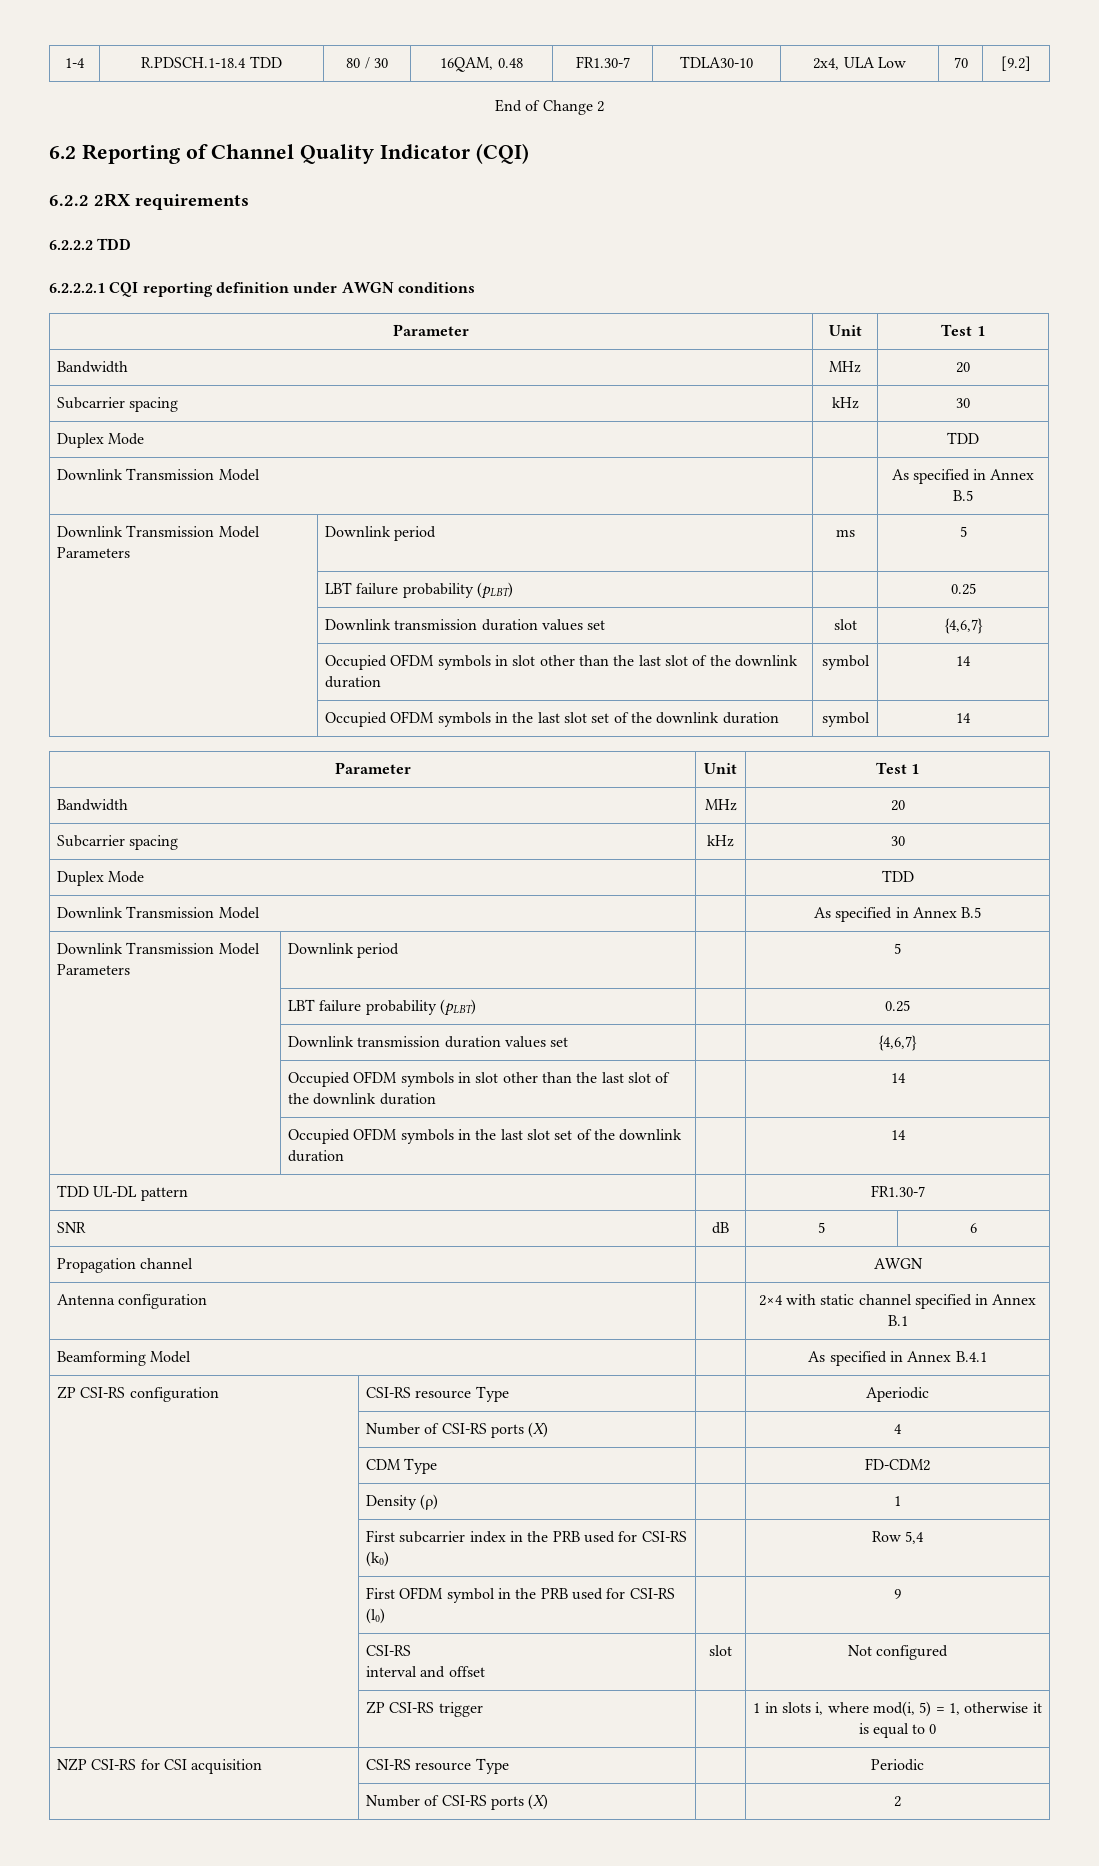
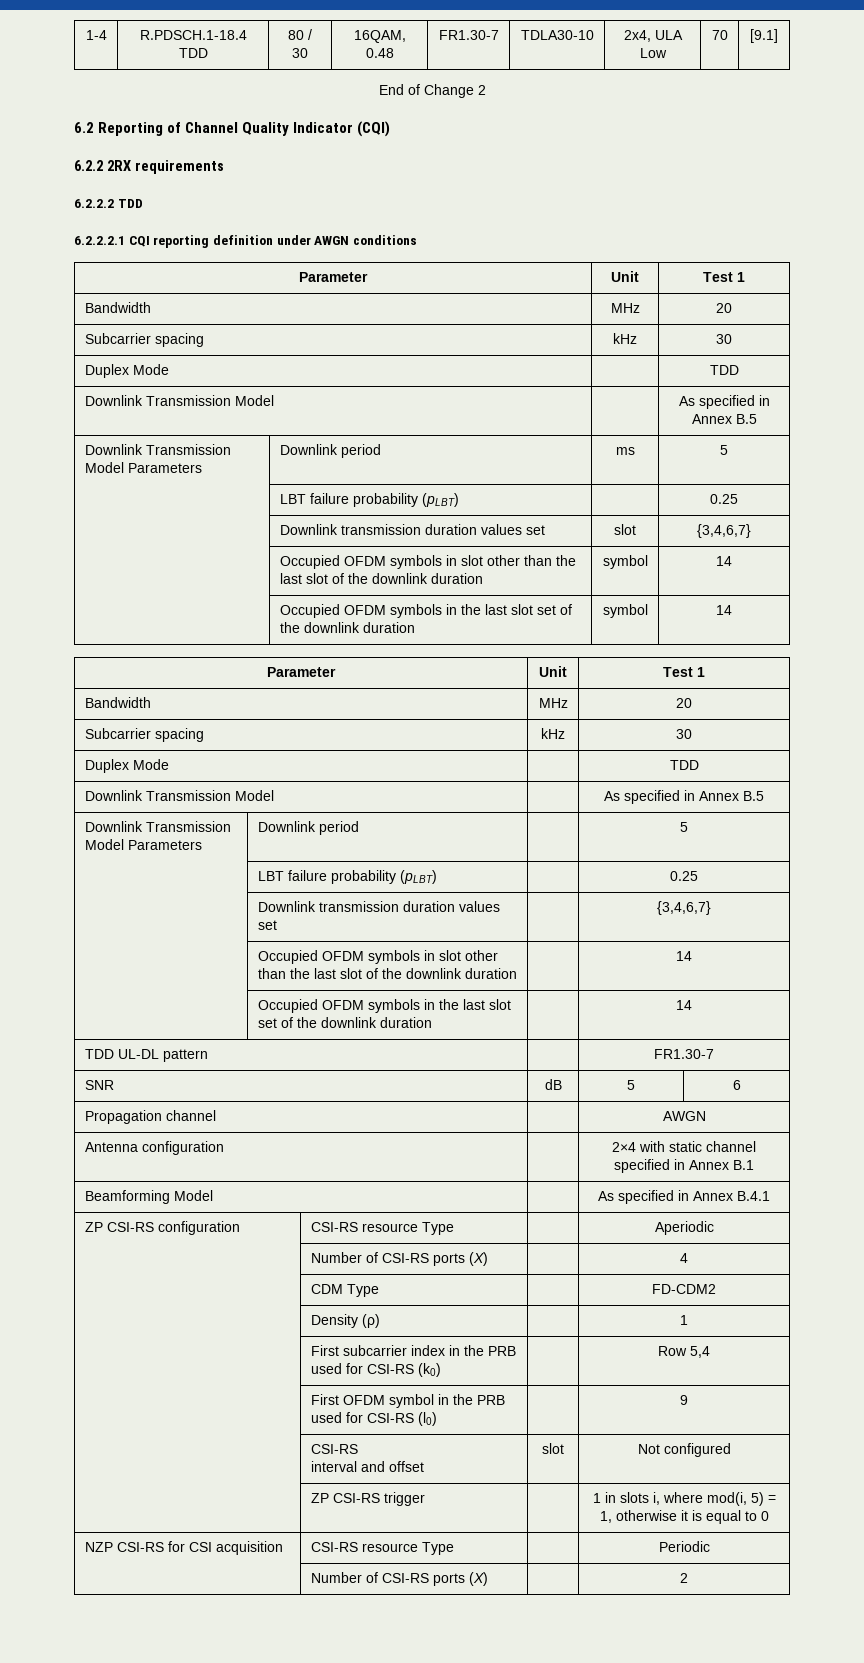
- 1-4 | R.PDSCH.1-18.4 TDD | 80 / 30 | 16QAM, 0.48 | FR1.30-7 | TDLA30-10 | 2x4, ULA Low | 70 | [9.2]
+ 1-4 | R.PDSCH.1-18.4 TDD | 80 / 30 | 16QAM, 0.48 | FR1.30-7 | TDLA30-10 | 2x4, ULA Low | 70 | [9.1]
- | Downlink transmission duration values set | slot | {4,6,7}
+ | Downlink transmission duration values set | slot | {3,4,6,7}
- | Downlink transmission duration values set | | {4,6,7}
+ | Downlink transmission duration values set | | {3,4,6,7}

